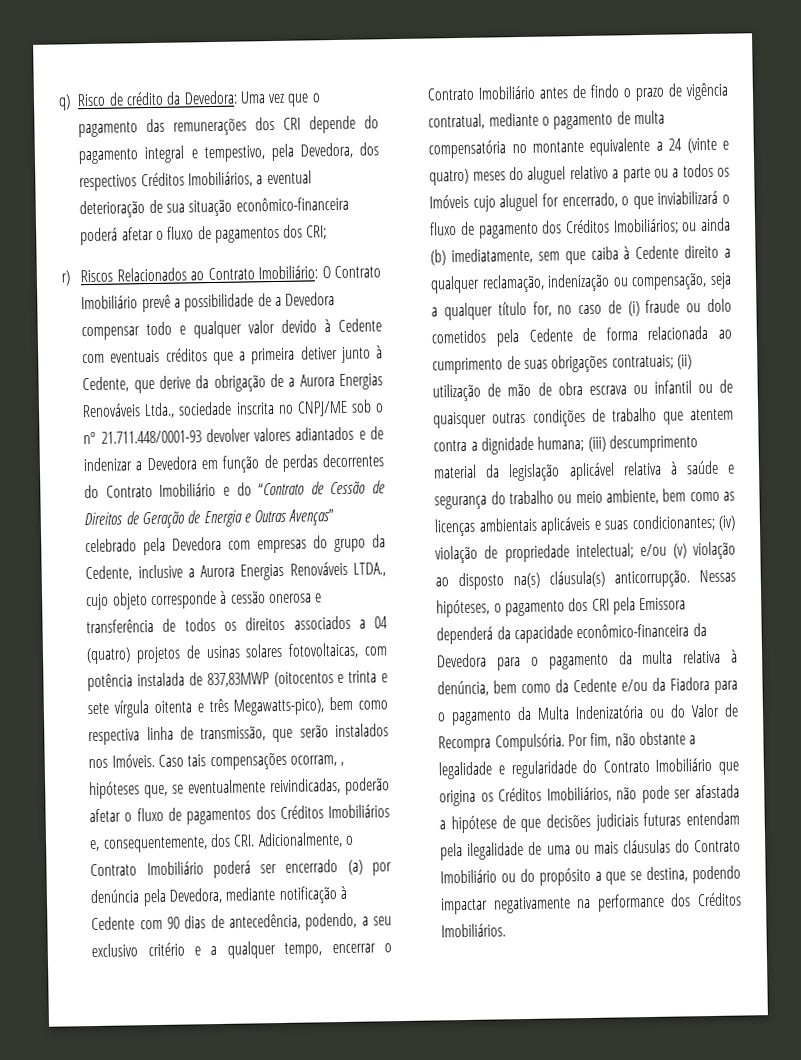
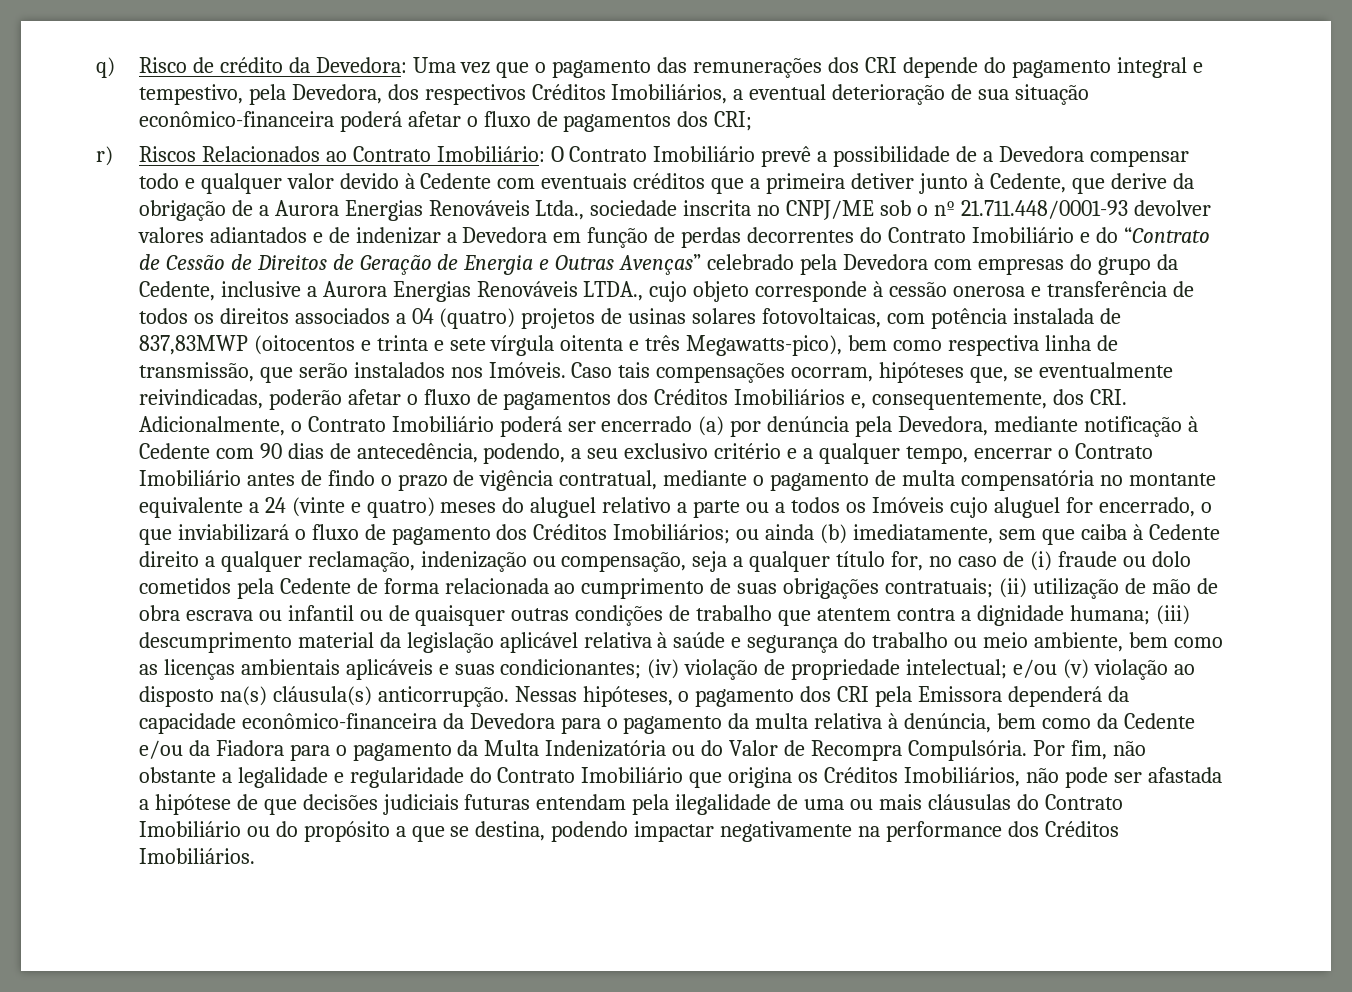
- Caso tais compensações ocorram, , hipóteses que, se eventualmente reivindicadas, poderão afetar o fluxo de pagamentos dos Créditos Imobiliários e, consequentemente, dos CRI. Adicionalmente, o Contrato Imobiliário poderá ser encerrado (a) por denúncia pela Devedora, mediante notificação à Cedente com 90 dias de antecedência, podendo, a seu exclusivo critério e a qualquer tempo, encerrar o Contrato Imobiliário antes de findo o prazo de vigência contratual, mediante o pagamento de multa compensatória no montante equivalente a 24 (vinte e quatro) meses do aluguel relativo a parte ou a todos os Imóveis cujo aluguel for encerrado, o que inviabilizará o fluxo de pagamento dos Créditos Imobiliários;
+ Caso tais compensações ocorram, hipóteses que, se eventualmente reivindicadas, poderão afetar o fluxo de pagamentos dos Créditos Imobiliários e, consequentemente, dos CRI. Adicionalmente, o Contrato Imobiliário poderá ser encerrado (a) por denúncia pela Devedora, mediante notificação à Cedente com 90 dias de antecedência, podendo, a seu exclusivo critério e a qualquer tempo, encerrar o Contrato Imobiliário antes de findo o prazo de vigência contratual, mediante o pagamento de multa compensatória no montante equivalente a 24 (vinte e quatro) meses do aluguel relativo a parte ou a todos os Imóveis cujo aluguel for encerrado, o que inviabilizará o fluxo de pagamento dos Créditos Imobiliários;

